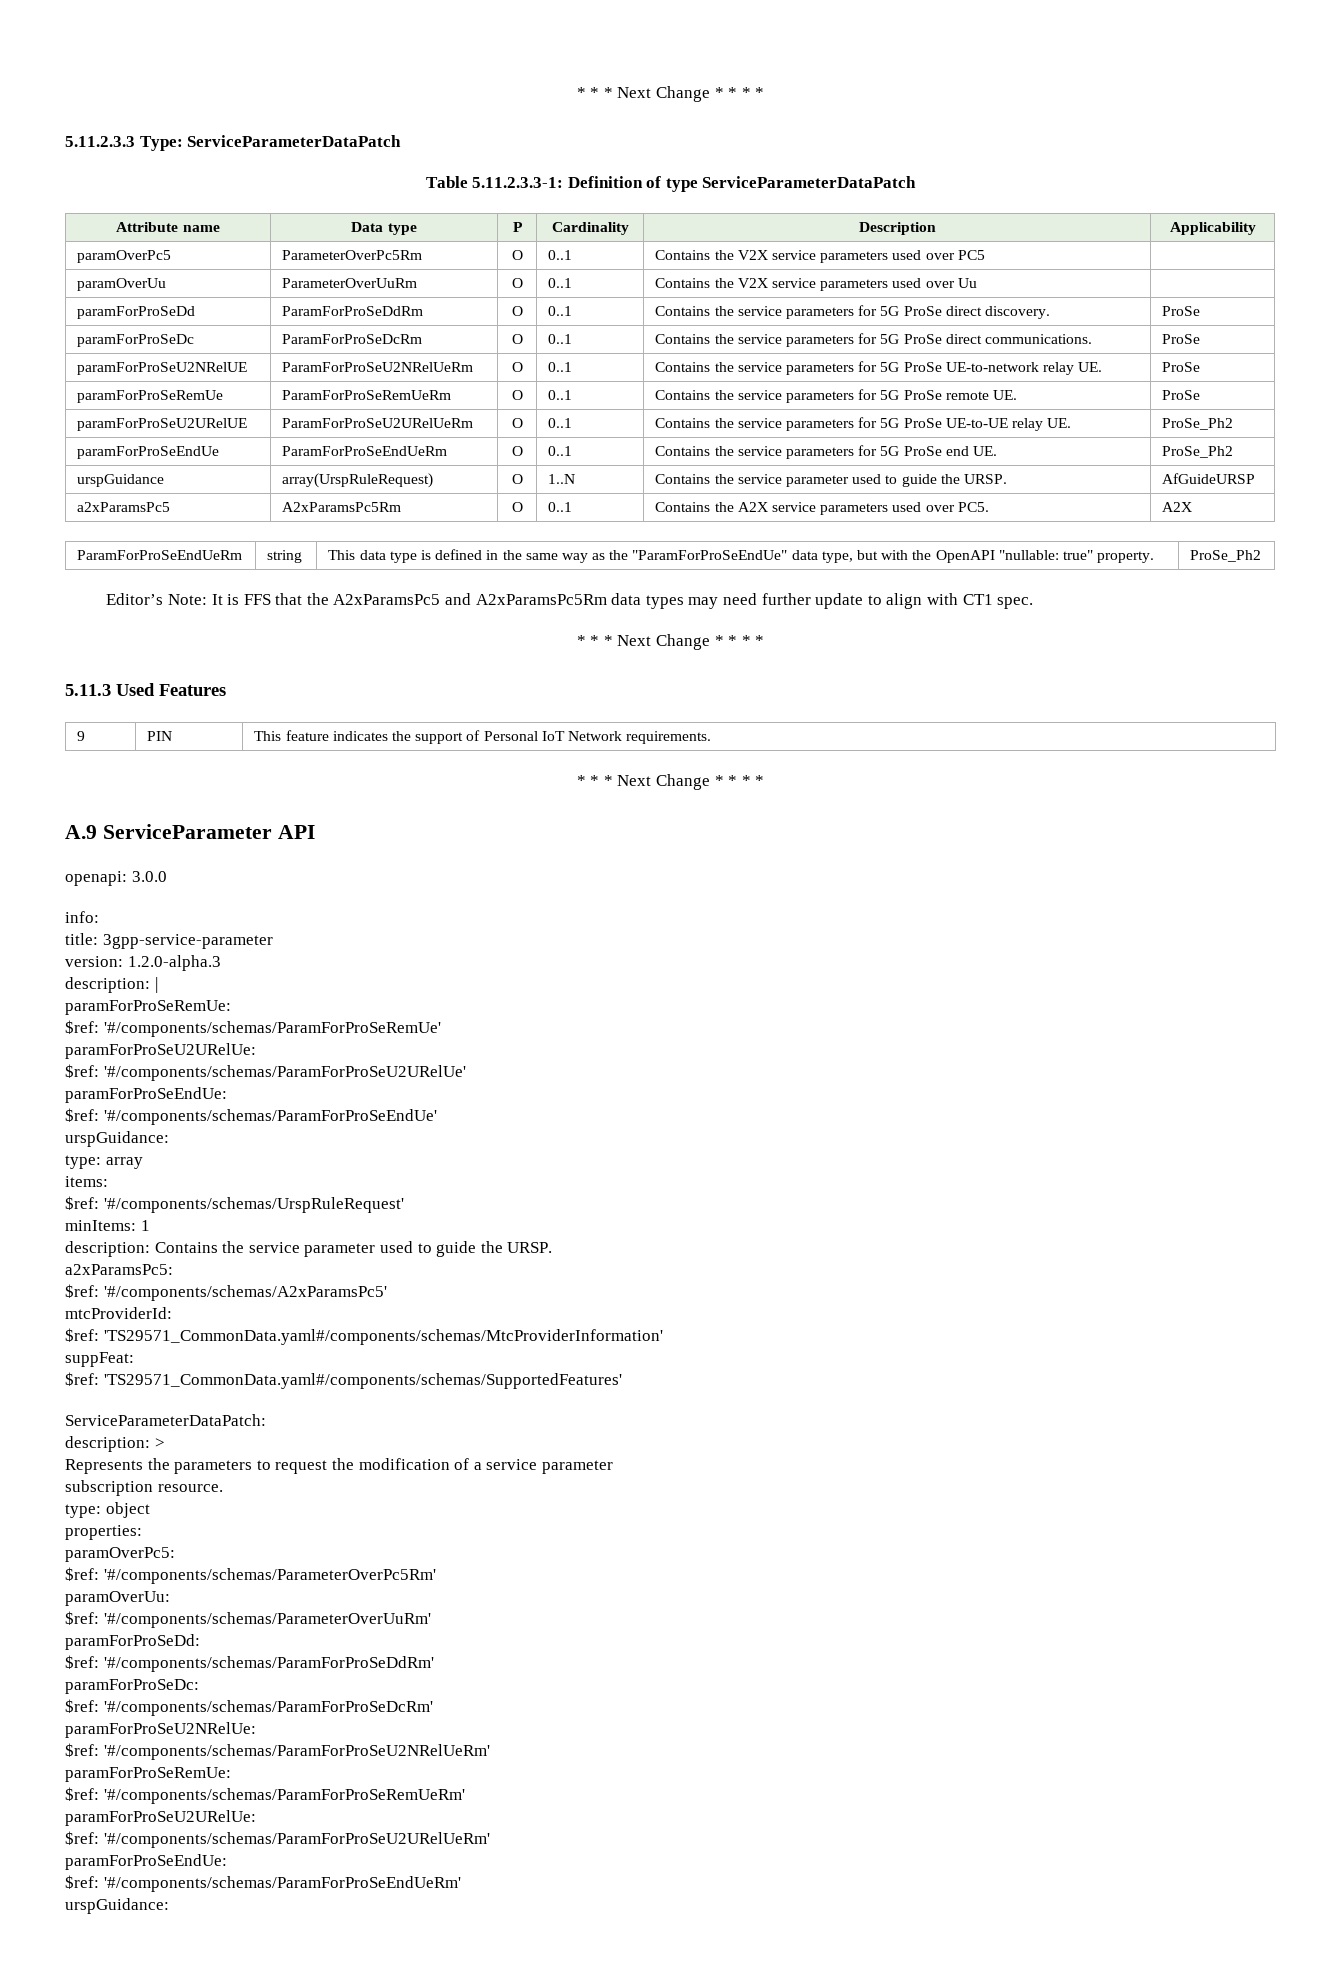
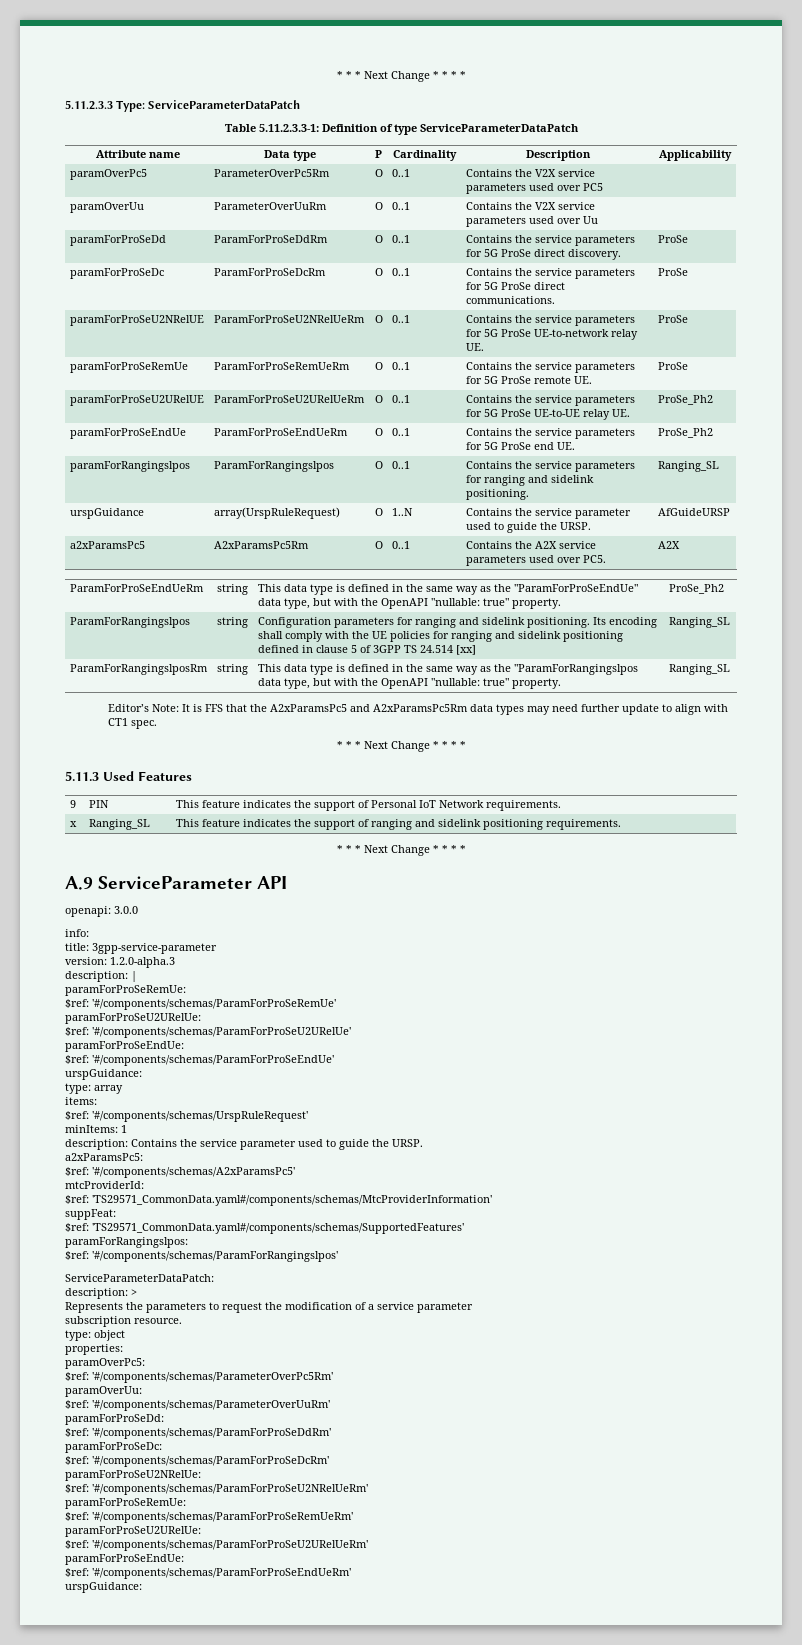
+ paramForRangingslpos | ParamForRangingslpos | O | 0..1 | Contains the service parameters for ranging and sidelink positioning. | Ranging_SL
+ ParamForRangingslpos | string | Configuration parameters for ranging and sidelink positioning. Its encoding shall comply with the UE policies for ranging and sidelink positioning defined in clause 5 of 3GPP TS 24.514 [xx] | Ranging_SL
+ ParamForRangingslposRm | string | This data type is defined in the same way as the "ParamForRangingslpos data type, but with the OpenAPI "nullable: true" property. | Ranging_SL
+ x | Ranging_SL | This feature indicates the support of ranging and sidelink positioning requirements.
+ paramForRangingslpos:
+ $ref: '#/components/schemas/ParamForRangingslpos'

